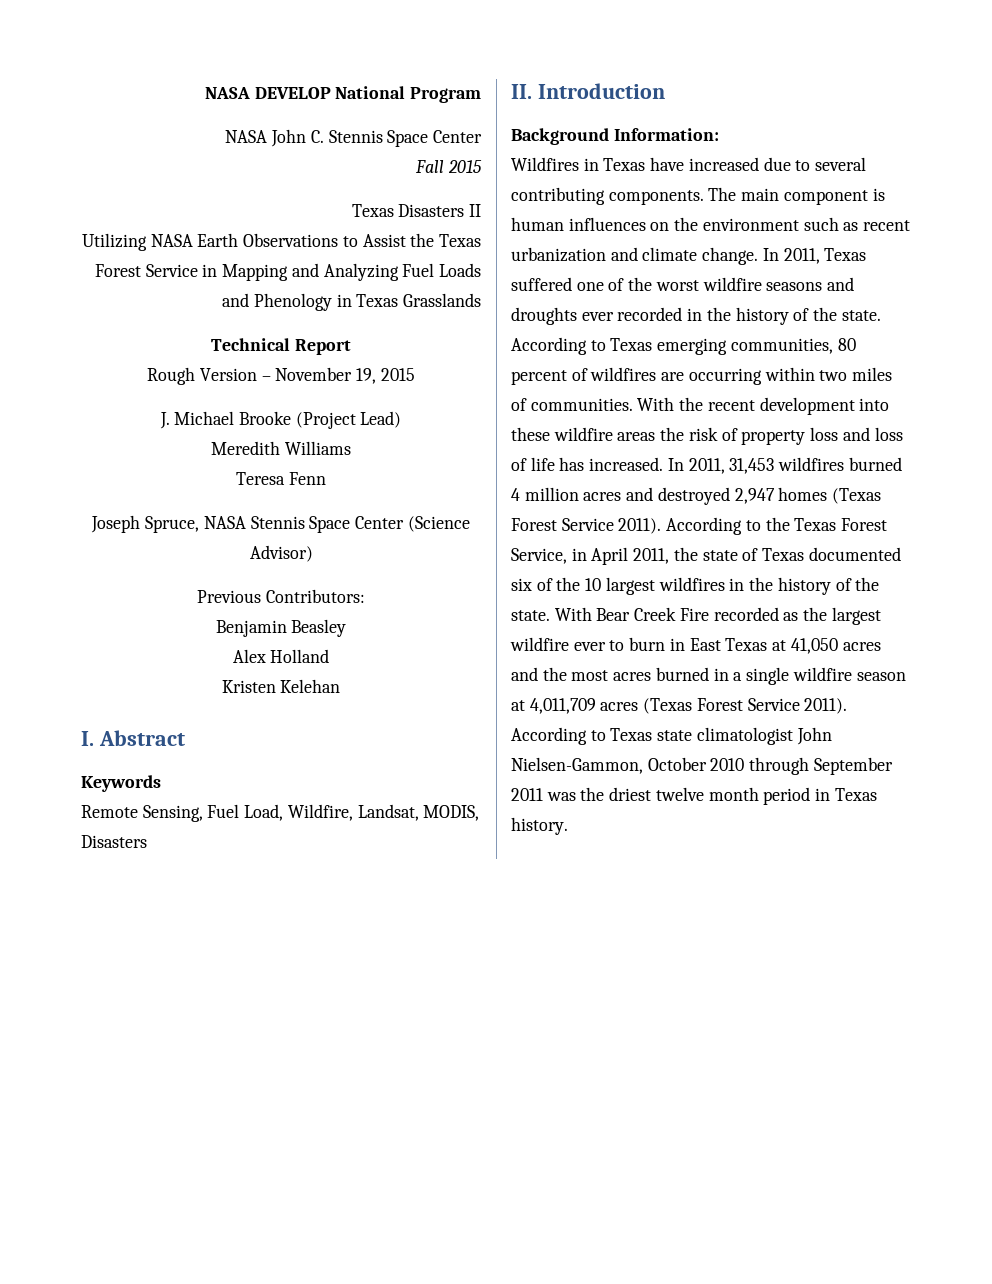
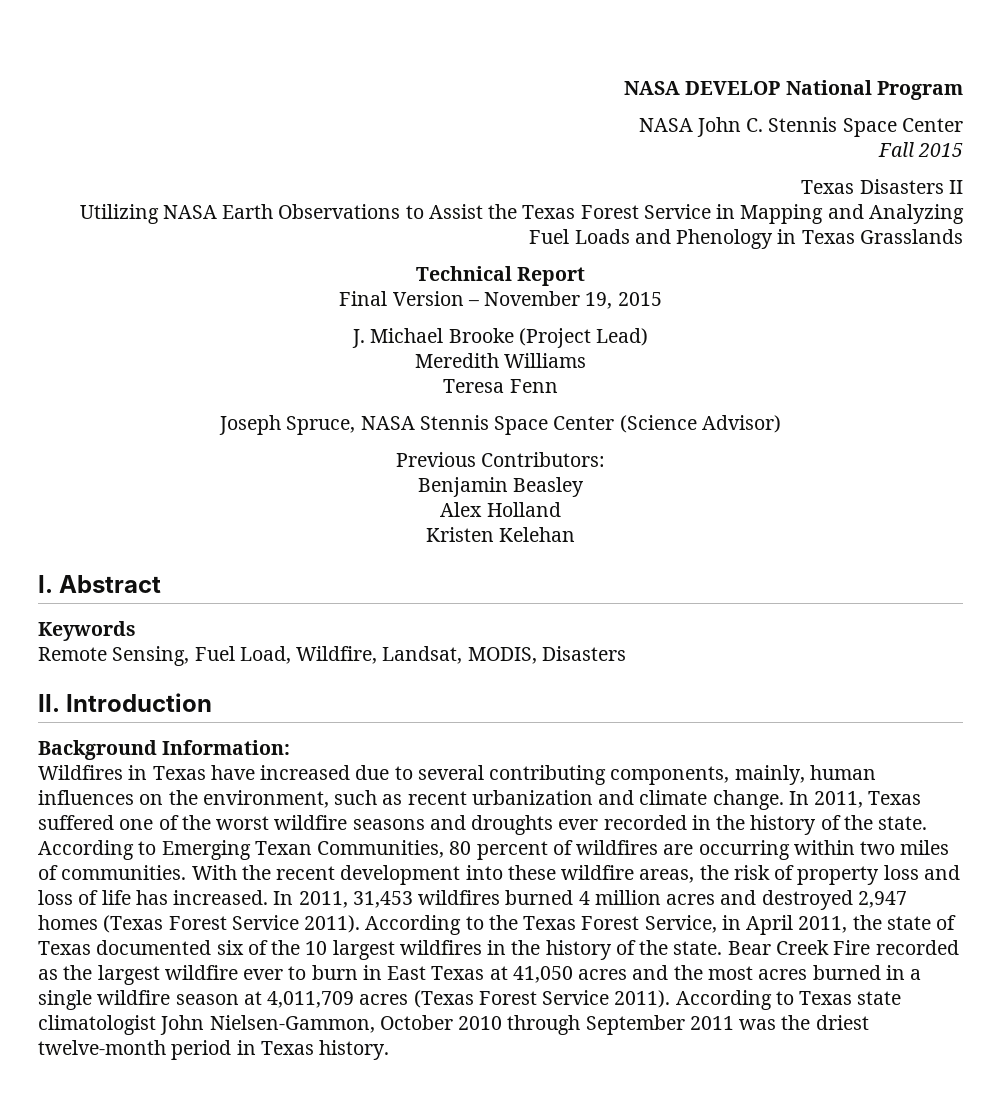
- Rough Version – November 19, 2015
+ Final Version – November 19, 2015
- Wildfires in Texas have increased due to several contributing components. The main component is human influences on the environment such as recent urbanization and climate change.
+ Wildfires in Texas have increased due to several contributing components, mainly, human influences on the environment, such as recent urbanization and climate change.
- According to Texas emerging communities, 80 percent of wildfires are occurring within two miles of communities.
+ According to Emerging Texan Communities, 80 percent of wildfires are occurring within two miles of communities.
- With the recent development into these wildfire areas the risk of property loss and loss of life has increased.
+ With the recent development into these wildfire areas, the risk of property loss and loss of life has increased.
- With Bear Creek Fire recorded as the largest wildfire ever to burn in East Texas at 41,050 acres and the most acres burned in a single wildfire season at 4,011,709 acres (Texas Forest Service 2011).
+ Bear Creek Fire recorded as the largest wildfire ever to burn in East Texas at 41,050 acres and the most acres burned in a single wildfire season at 4,011,709 acres (Texas Forest Service 2011).
- According to Texas state climatologist John Nielsen-Gammon, October 2010 through September 2011 was the driest twelve month period in Texas history.
+ According to Texas state climatologist John Nielsen-Gammon, October 2010 through September 2011 was the driest twelve-month period in Texas history.

